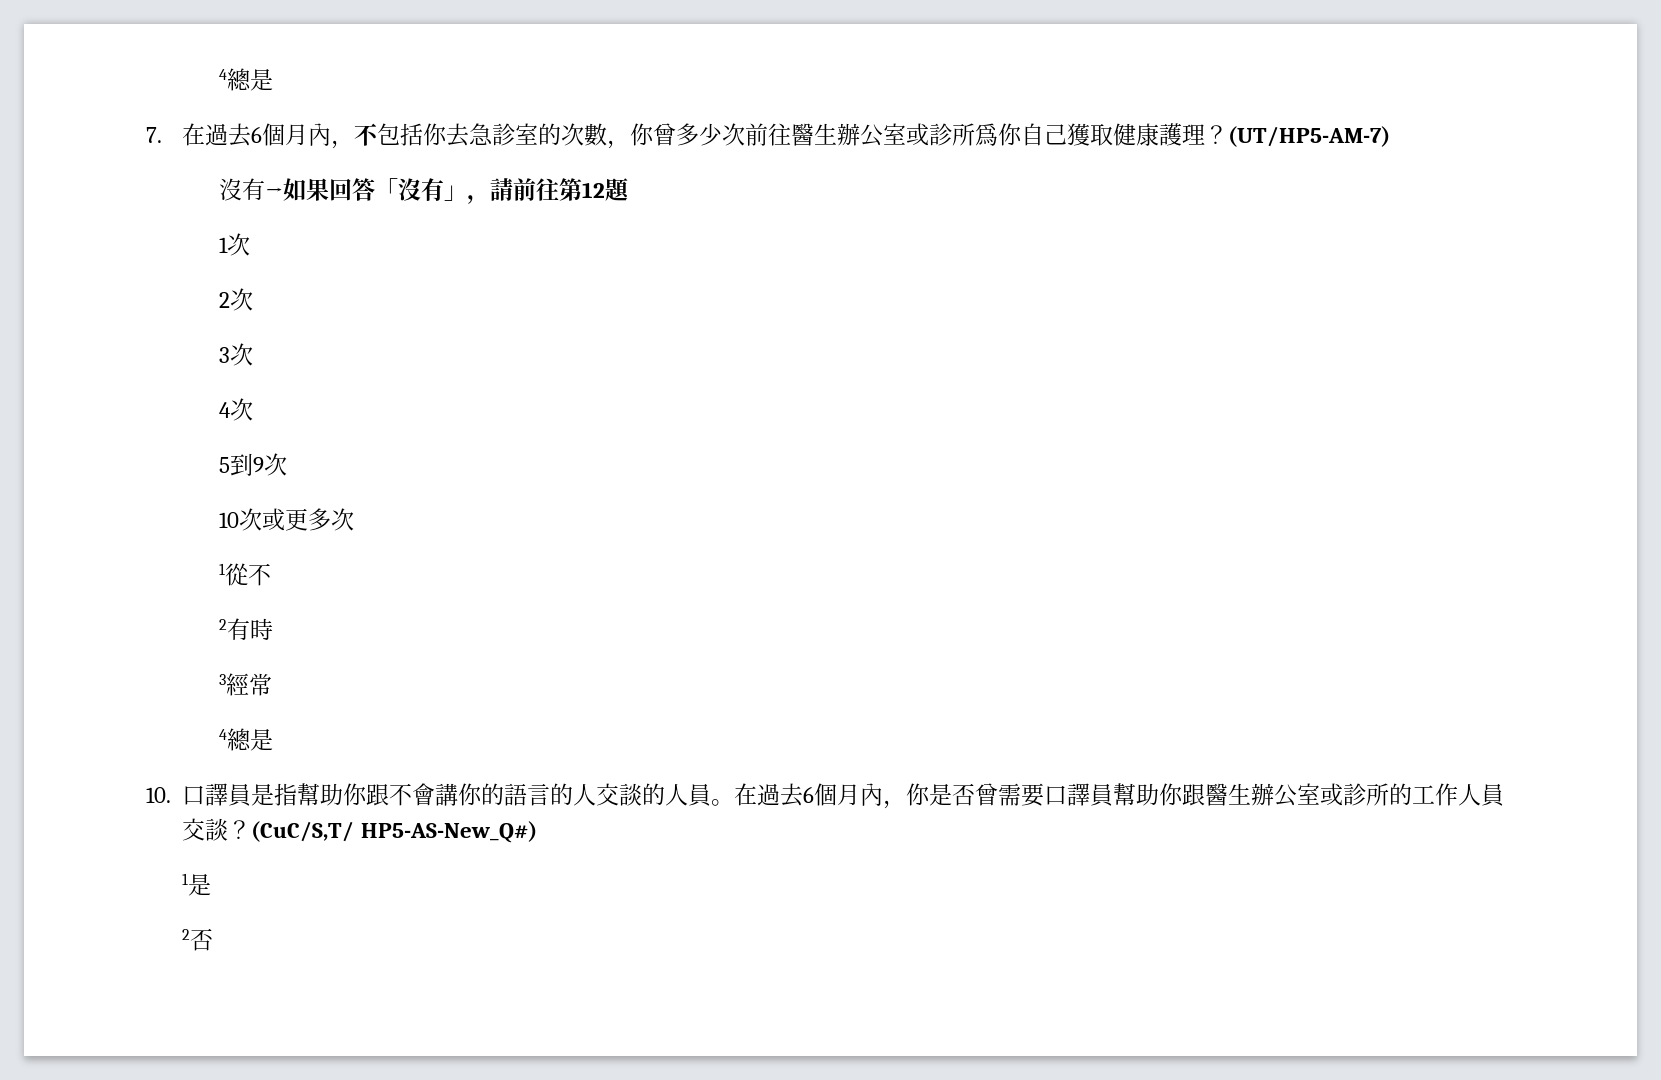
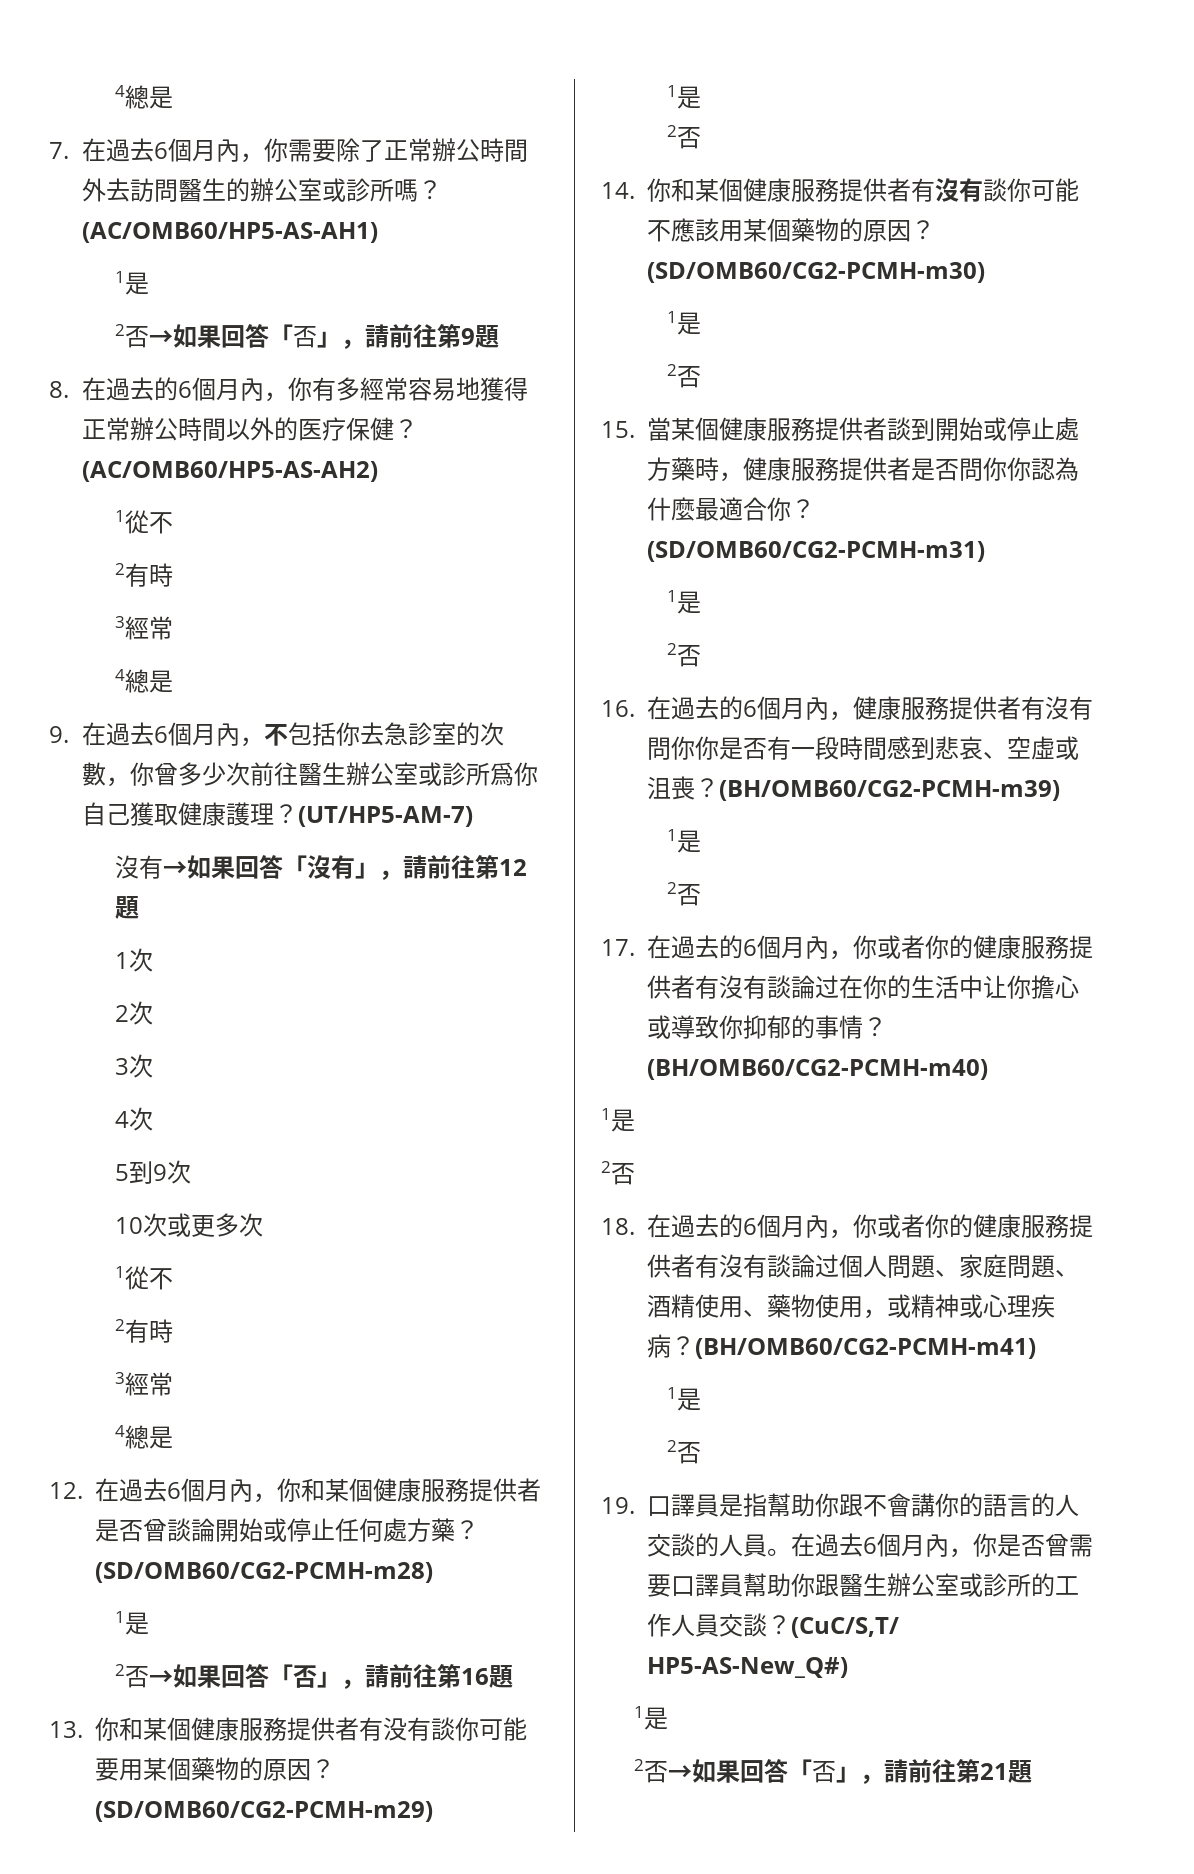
- 7.在過去6個月內，不包括你去急診室的次數，你曾多少次前往醫生辦公室或診所爲你自己獲取健康護理？
+ 7.在過去6個月內，你需要除了正常辦公時間外去訪問醫生的辦公室或診所嗎？(AC/OMB60/HP5-AS-AH1)
+ 1是
+ 2否→如果回答「否」，請前往第9題
+ 8.在過去的6個月內，你有多經常容易地獲得正常辦公時間以外的医疗保健？(AC/OMB60/HP5-AS-AH2)
+ 1從不
+ 2有時
+ 3經常
+ 4總是
+ 9.在過去6個月內，不包括你去急診室的次數，你曾多少次前往醫生辦公室或診所爲你自己獲取健康護理？
- 10.口譯員是指幫助你跟不會講你的語言的人交談的人員。
+ 12.在過去6個月內，你和某個健康服務提供者是否曾談論開始或停止任何處方藥？(SD/OMB60/CG2-PCMH-m28)
+ 1是
+ 2否→如果回答「否」，請前往第16題
+ 13.你和某個健康服務提供者有没有談你可能要用某個藥物的原因？(SD/OMB60/CG2-PCMH-m29)
+ 1是
+ 2否
+ 14.你和某個健康服務提供者有沒有談你可能不應該用某個藥物的原因？(SD/OMB60/CG2-PCMH-m30)
+ 1是
+ 2否
+ 15.當某個健康服務提供者談到開始或停止處方藥時，健康服務提供者是否問你你認為什麼最適合你？(SD/OMB60/CG2-PCMH-m31)
+ 1是
+ 2否
+ 16.在過去的6個月內，健康服務提供者有沒有問你你是否有一段時間感到悲哀、空虛或沮喪？(BH/OMB60/CG2-PCMH-m39)
+ 1是
+ 2否
+ 17.在過去的6個月內，你或者你的健康服務提供者有沒有談論过在你的生活中让你擔心或導致你抑郁的事情？(BH/OMB60/CG2-PCMH-m40)
+ 1是
+ 2否
+ 18.在過去的6個月內，你或者你的健康服務提供者有沒有談論过個人問題、家庭問題、酒精使用、藥物使用，或精神或心理疾病？(BH/OMB60/CG2-PCMH-m41)
+ 1是
+ 2否
+ 19.口譯員是指幫助你跟不會講你的語言的人交談的人員。
- 2否
+ 2否→如果回答「否」，請前往第21題

